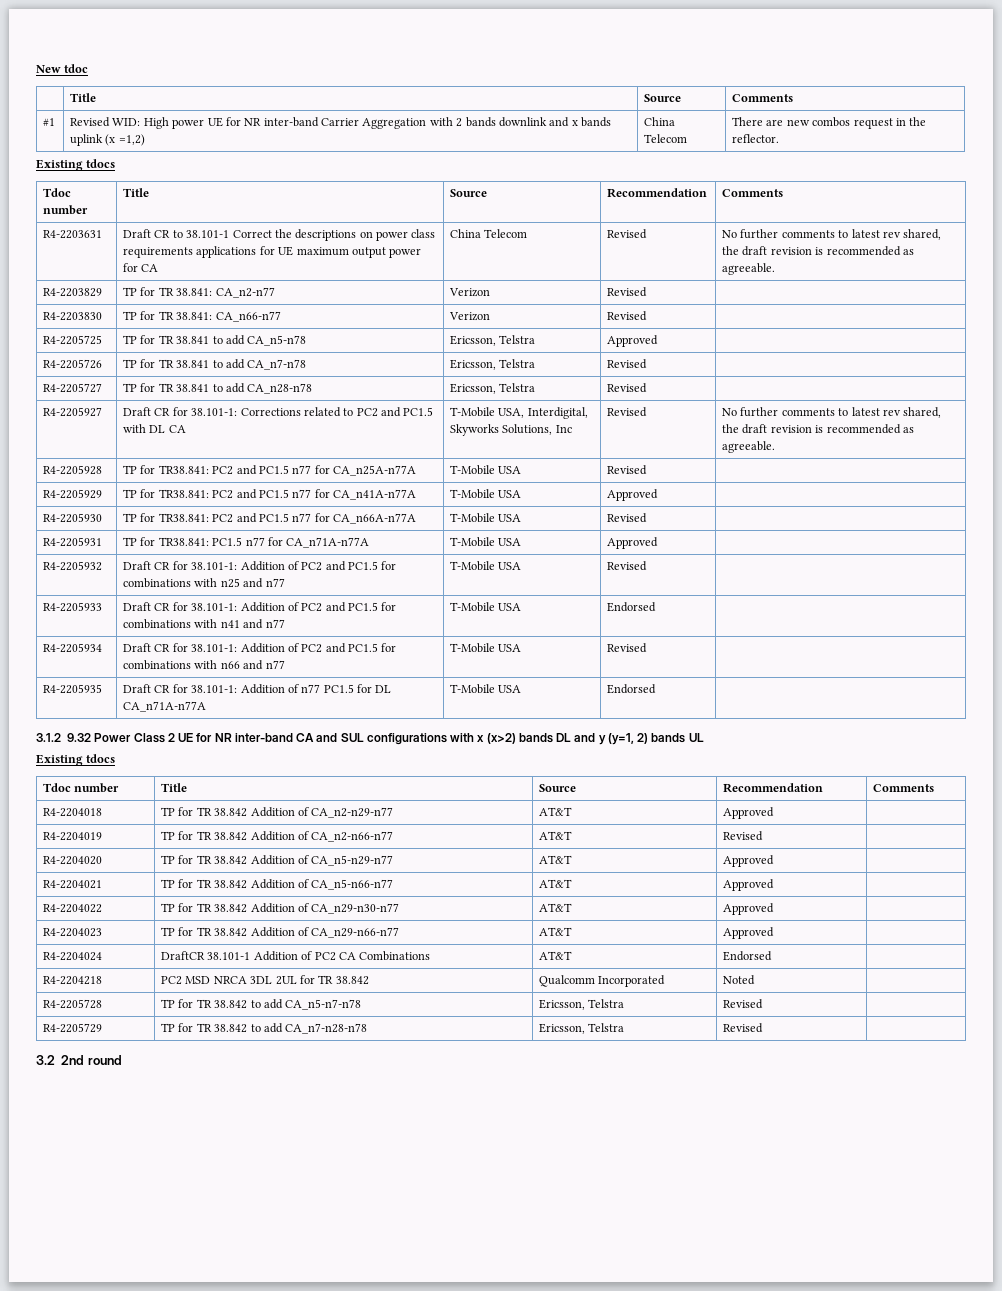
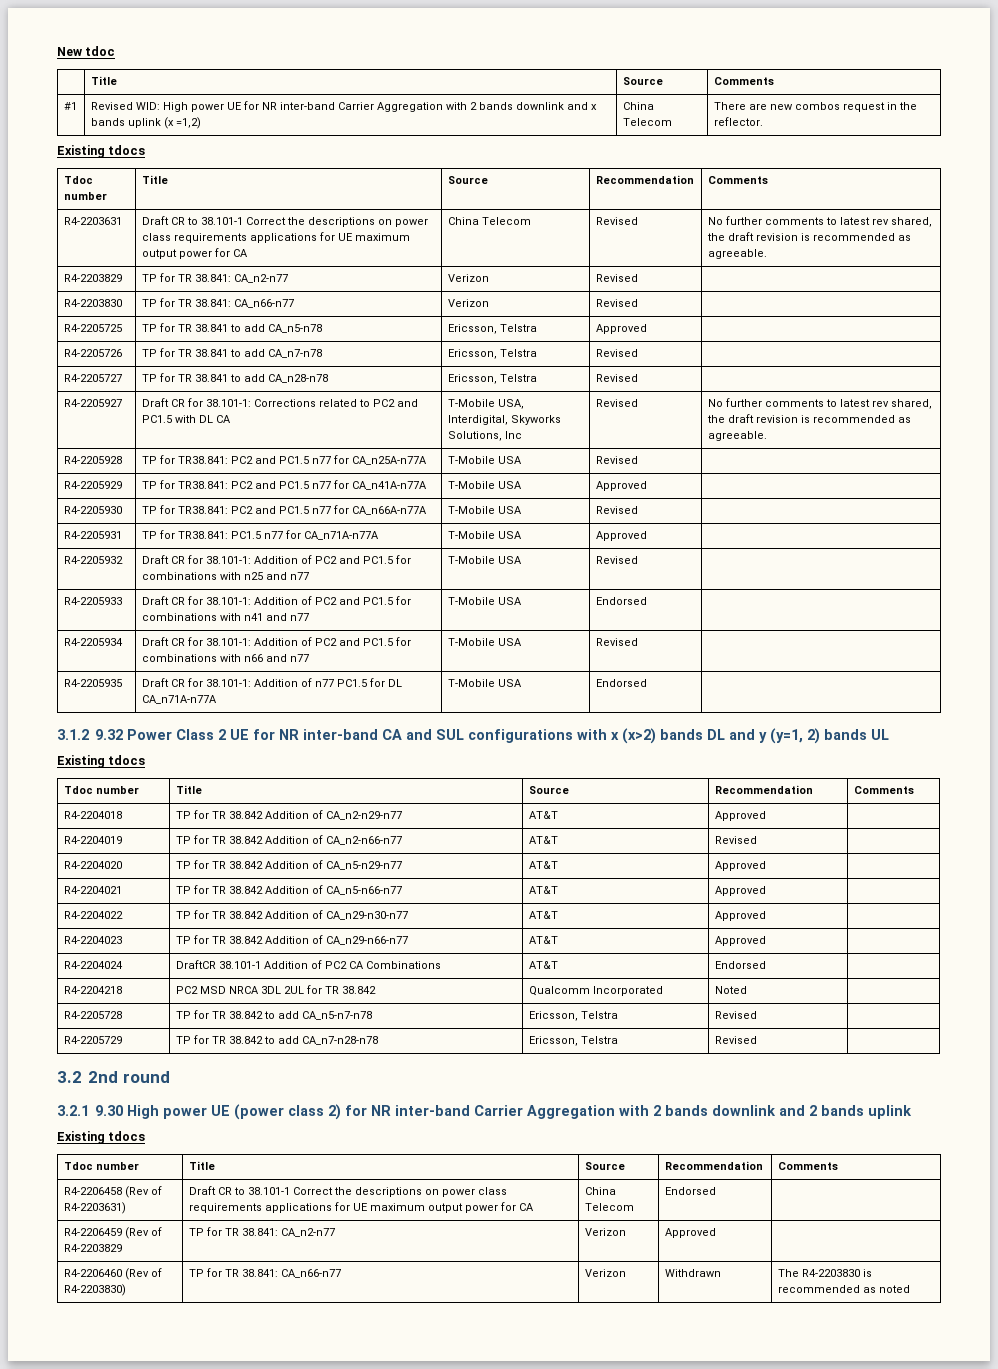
+ 3.2.1 9.30 High power UE (power class 2) for NR inter-band Carrier Aggregation with 2 bands downlink and 2 bands uplink
+ Existing tdocs
+ Tdoc number | Title | Source | Recommendation | Comments
+ R4-2206458 (Rev of R4-2203631) | Draft CR to 38.101-1 Correct the descriptions on power class requirements applications for UE maximum output power for CA | China Telecom | Endorsed |
+ R4-2206459 (Rev of R4-2203829 | TP for TR 38.841: CA_n2-n77 | Verizon | Approved |
+ R4-2206460 (Rev of R4-2203830) | TP for TR 38.841: CA_n66-n77 | Verizon | Withdrawn | The R4-2203830 is recommended as noted

